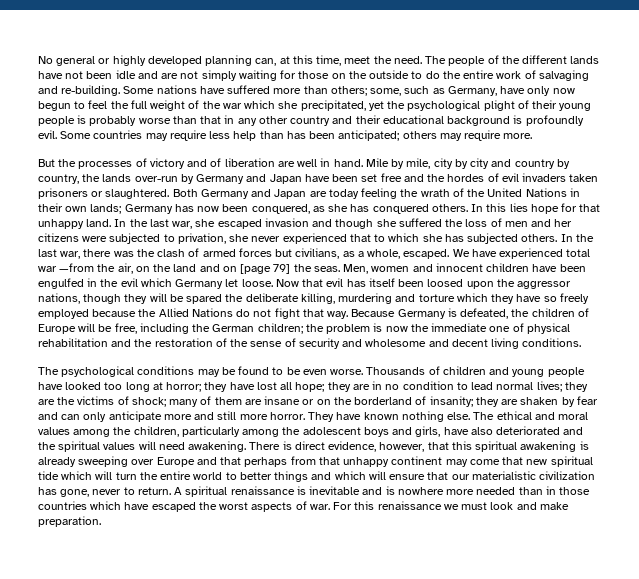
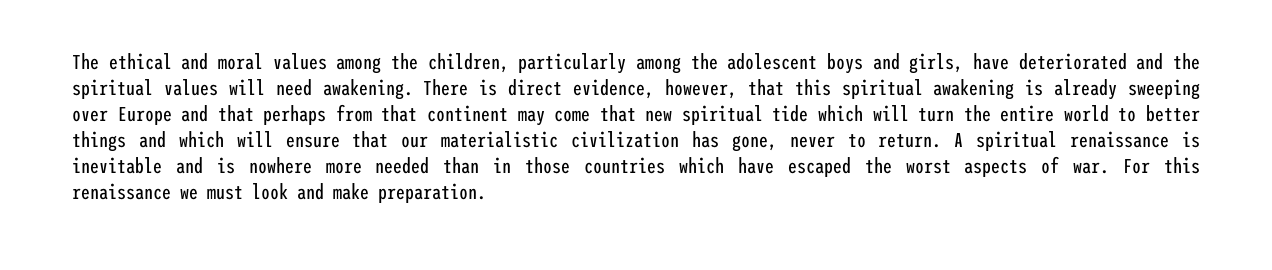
- No general or highly developed planning can, at this time, meet the need. The people of the different lands have not been idle and are not simply waiting for those on the outside to do the entire work of salvaging and re-building. Some nations have suffered more than others; some, such as Germany, have only now begun to feel the full weight of the war which she precipitated, yet the psychological plight of their young people is probably worse than that in any other country and their educational background is profoundly evil. Some countries may require less help than has been anticipated; others may require more.
- But the processes of victory and of liberation are well in hand. Mile by mile, city by city and country by country, the lands over-run by Germany and Japan have been set free and the hordes of evil invaders taken prisoners or slaughtered. Both Germany and Japan are today feeling the wrath of the United Nations in their own lands; Germany has now been conquered, as she has conquered others. In this lies hope for that unhappy land. In the last war, she escaped invasion and though she suffered the loss of men and her citizens were subjected to privation, she never experienced that to which she has subjected others. In the last war, there was the clash of armed forces but civilians, as a whole, escaped. We have experienced total war —from the air, on the land and on [page 79] the seas. Men, women and innocent children have been engulfed in the evil which Germany let loose. Now that evil has itself been loosed upon the aggressor nations, though they will be spared the deliberate killing, murdering and torture which they have so freely employed because the Allied Nations do not fight that way. Because Germany is defeated, the children of Europe will be free, including the German children; the problem is now the immediate one of physical rehabilitation and the restoration of the sense of security and wholesome and decent living conditions.
- The psychological conditions may be found to be even worse. Thousands of children and young people have looked too long at horror; they have lost all hope; they are in no condition to lead normal lives; they are the victims of shock; many of them are insane or on the borderland of insanity; they are shaken by fear and can only anticipate more and still more horror. They have known nothing else. The ethical and moral values among the children, particularly among the adolescent boys and girls, have also deteriorated and the spiritual values will need awakening.
+ The ethical and moral values among the children, particularly among the adolescent boys and girls, have deteriorated and the spiritual values will need awakening.
- There is direct evidence, however, that this spiritual awakening is already sweeping over Europe and that perhaps from that unhappy continent may come that new spiritual tide which will turn the entire world to better things and which will ensure that our materialistic civilization has gone, never to return.
+ There is direct evidence, however, that this spiritual awakening is already sweeping over Europe and that perhaps from that continent may come that new spiritual tide which will turn the entire world to better things and which will ensure that our materialistic civilization has gone, never to return.

